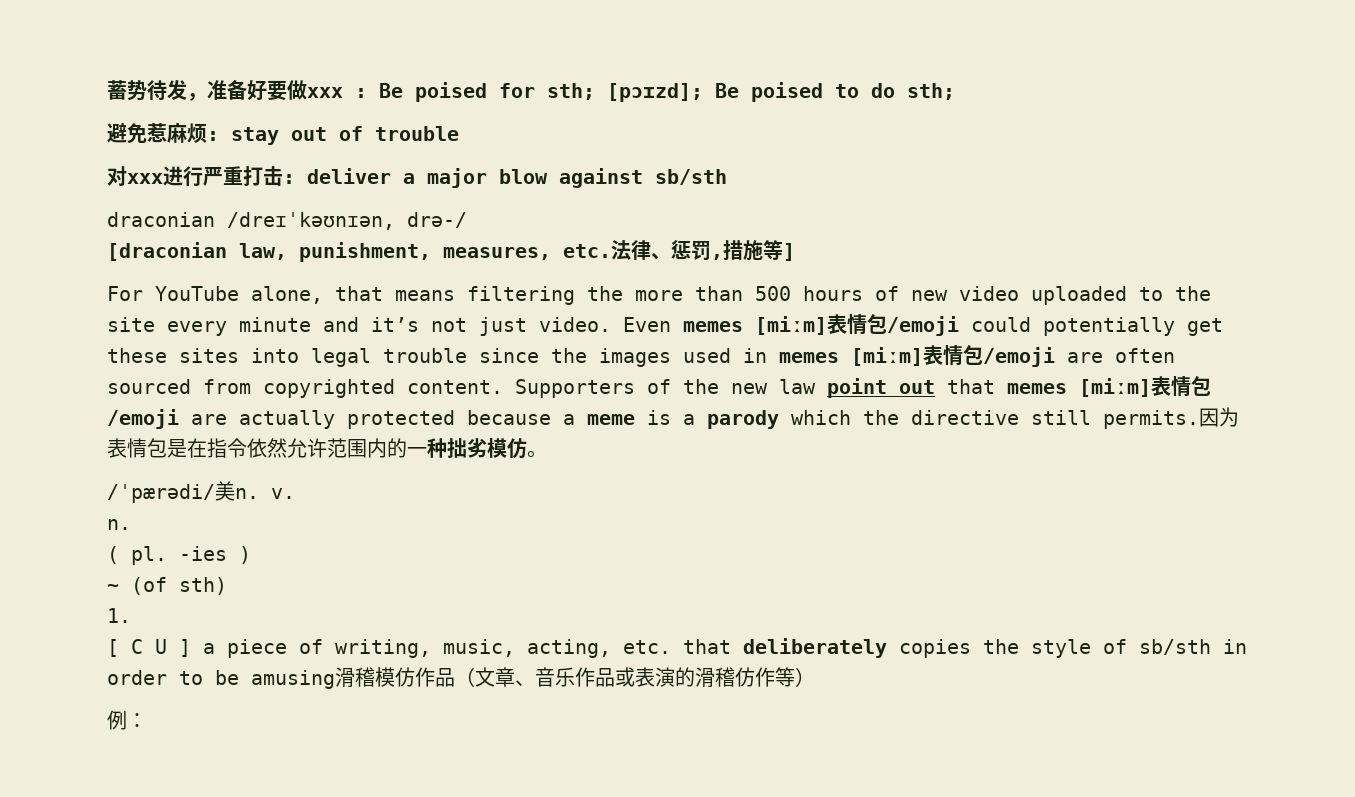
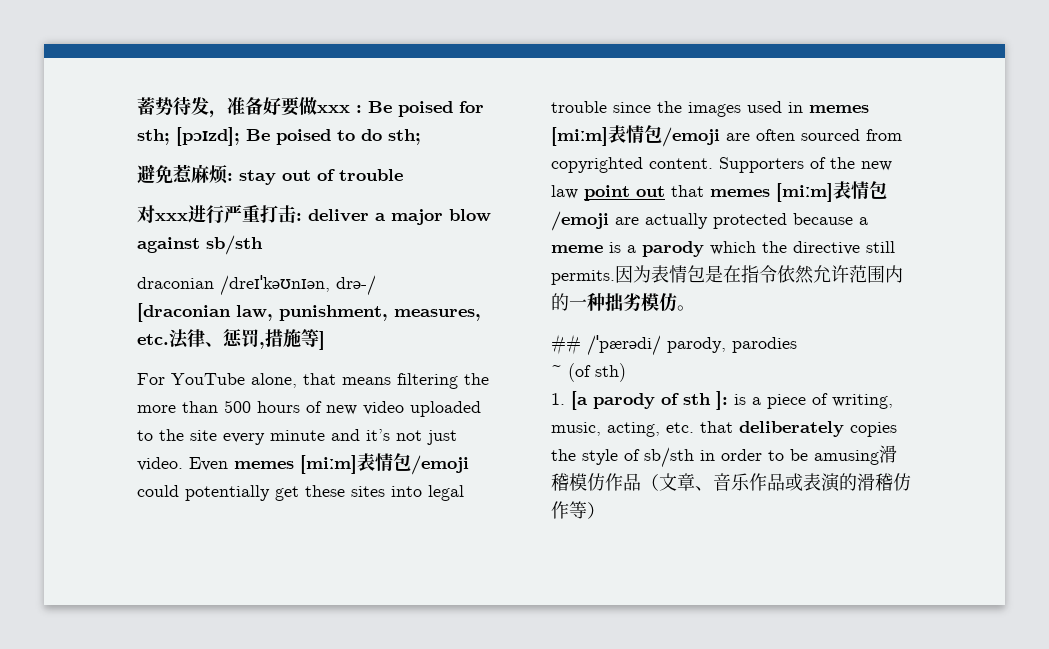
- /ˈpærədi/美n. v.
- n.
- ( pl. -ies )
+ ## /ˈpærədi/ parody, parodies
  ~ (of sth)
- 1.
- [ C U ] a piece of writing, music, acting, etc. that deliberately copies the style of sb/sth in order to be amusing滑稽模仿作品（文章、音乐作品或表演的滑稽仿作等）
+ 1. [a parody of sth ]: is a piece of writing, music, acting, etc. that deliberately copies the style of sb/sth in order to be amusing滑稽模仿作品（文章、音乐作品或表演的滑稽仿作等）
- 例：

